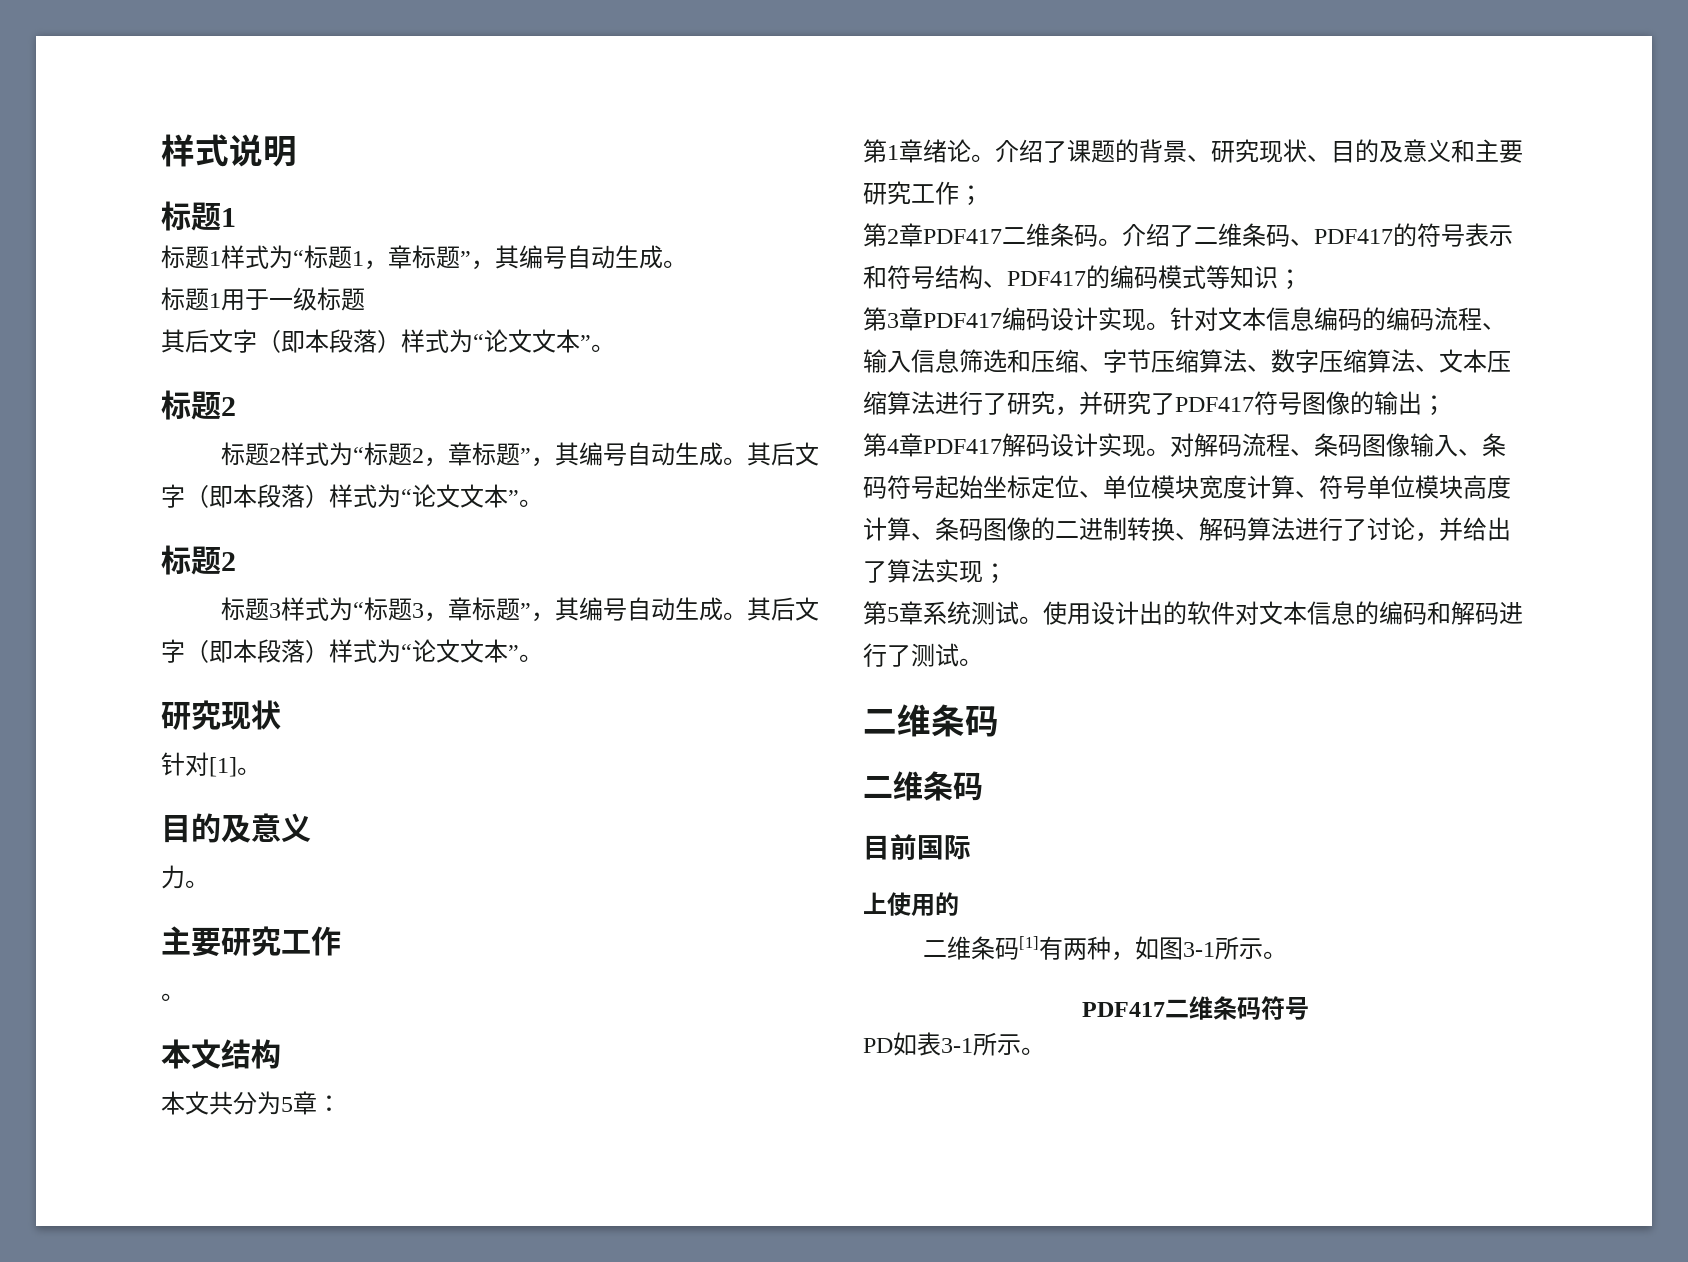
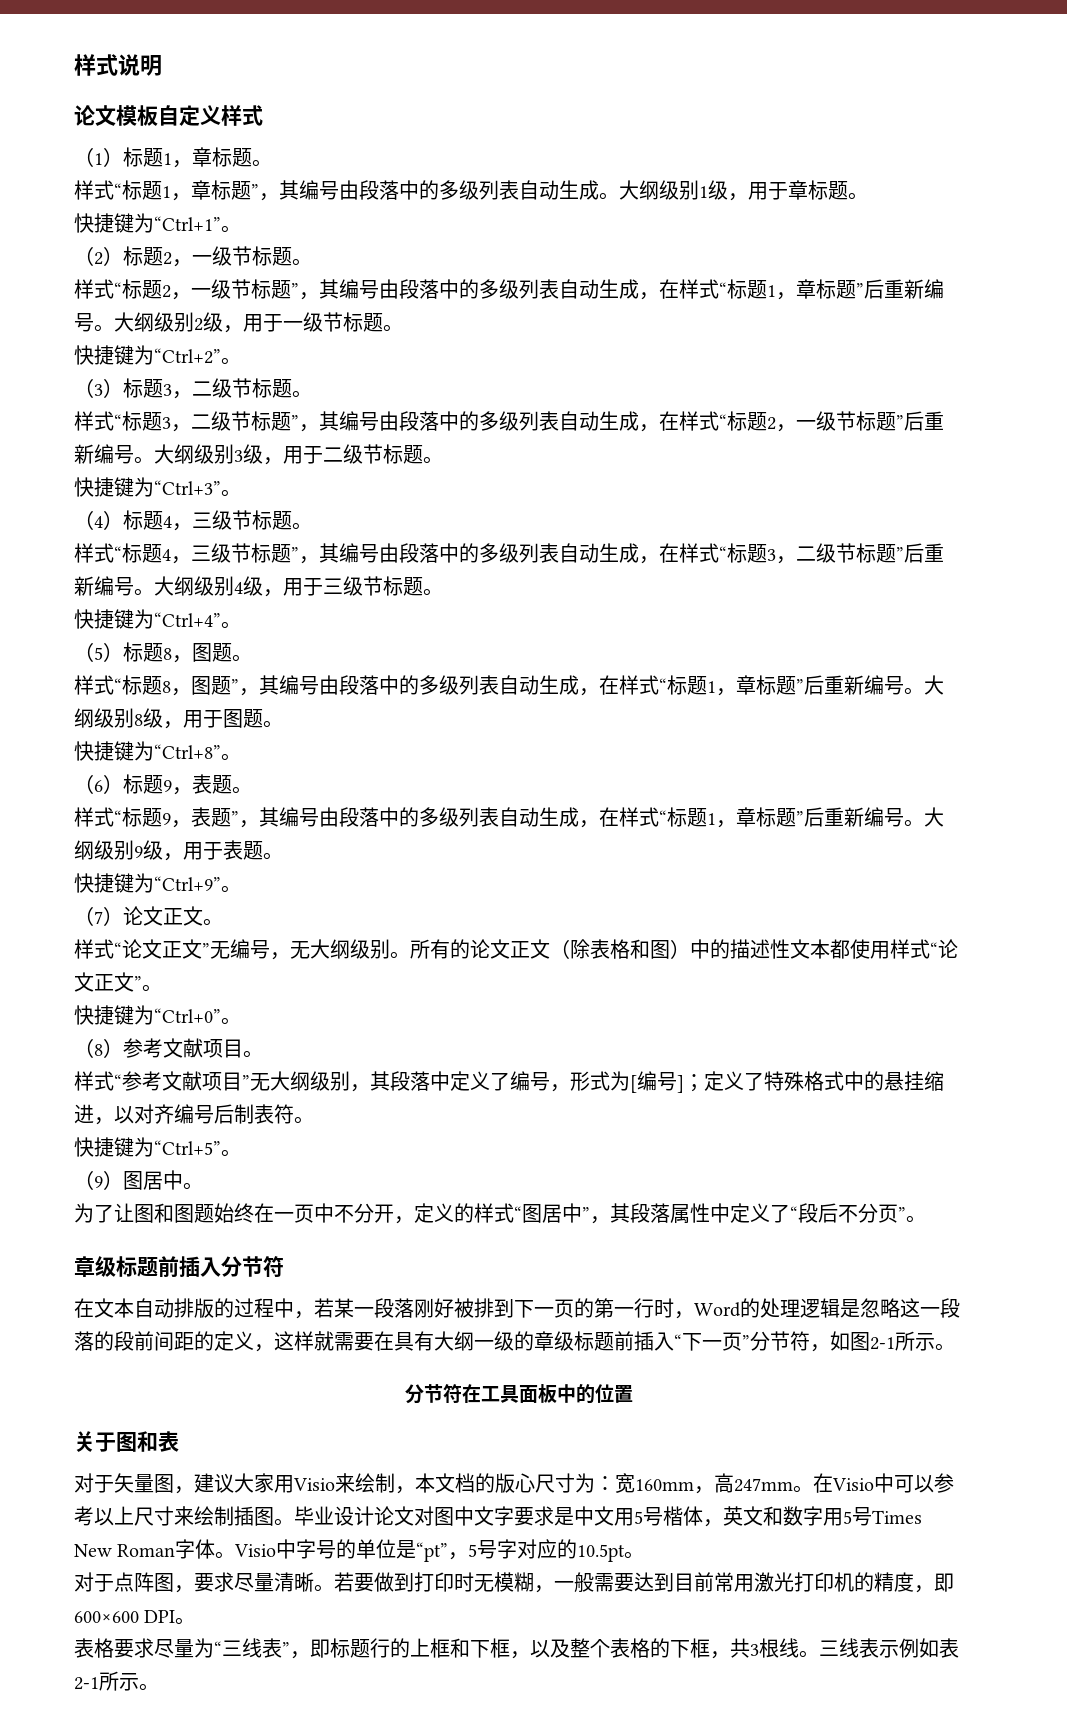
  样式说明
- 标题1
- 标题1样式为“标题1，章标题”，其编号自动生成。
- 标题1用于一级标题
- 其后文字（即本段落）样式为“论文文本”。
- 标题2
- 标题2样式为“标题2，章标题”，其编号自动生成。其后文字（即本段落）样式为“论文文本”。
- 标题2
- 标题3样式为“标题3，章标题”，其编号自动生成。其后文字（即本段落）样式为“论文文本”。
- 研究现状
- 针对[1]。
- 目的及意义
- 力。
- 主要研究工作
- 。
- 本文结构
- 本文共分为5章：
- 第1章绪论。介绍了课题的背景、研究现状、目的及意义和主要研究工作；
- 第2章PDF417二维条码。介绍了二维条码、PDF417的符号表示和符号结构、PDF417的编码模式等知识；
- 第3章PDF417编码设计实现。针对文本信息编码的编码流程、输入信息筛选和压缩、字节压缩算法、数字压缩算法、文本压缩算法进行了研究，并研究了PDF417符号图像的输出；
- 第4章PDF417解码设计实现。对解码流程、条码图像输入、条码符号起始坐标定位、单位模块宽度计算、符号单位模块高度计算、条码图像的二进制转换、解码算法进行了讨论，并给出了算法实现；
- 第5章系统测试。使用设计出的软件对文本信息的编码和解码进行了测试。
- 二维条码
- 二维条码
- 目前国际
- 上使用的
- 二维条码[1]有两种，如图3-1所示。
- PDF417二维条码符号
- PD如表3-1所示。
+ 论文模板自定义样式
+ （1）标题1，章标题。
+ 样式“标题1，章标题”，其编号由段落中的多级列表自动生成。大纲级别1级，用于章标题。
+ 快捷键为“Ctrl+1”。
+ （2）标题2，一级节标题。
+ 样式“标题2，一级节标题”，其编号由段落中的多级列表自动生成，在样式“标题1，章标题”后重新编号。大纲级别2级，用于一级节标题。
+ 快捷键为“Ctrl+2”。
+ （3）标题3，二级节标题。
+ 样式“标题3，二级节标题”，其编号由段落中的多级列表自动生成，在样式“标题2，一级节标题”后重新编号。大纲级别3级，用于二级节标题。
+ 快捷键为“Ctrl+3”。
+ （4）标题4，三级节标题。
+ 样式“标题4，三级节标题”，其编号由段落中的多级列表自动生成，在样式“标题3，二级节标题”后重新编号。大纲级别4级，用于三级节标题。
+ 快捷键为“Ctrl+4”。
+ （5）标题8，图题。
+ 样式“标题8，图题”，其编号由段落中的多级列表自动生成，在样式“标题1，章标题”后重新编号。大纲级别8级，用于图题。
+ 快捷键为“Ctrl+8”。
+ （6）标题9，表题。
+ 样式“标题9，表题”，其编号由段落中的多级列表自动生成，在样式“标题1，章标题”后重新编号。大纲级别9级，用于表题。
+ 快捷键为“Ctrl+9”。
+ （7）论文正文。
+ 样式“论文正文”无编号，无大纲级别。所有的论文正文（除表格和图）中的描述性文本都使用样式“论文正文”。
+ 快捷键为“Ctrl+0”。
+ （8）参考文献项目。
+ 样式“参考文献项目”无大纲级别，其段落中定义了编号，形式为[编号]；定义了特殊格式中的悬挂缩进，以对齐编号后制表符。
+ 快捷键为“Ctrl+5”。
+ （9）图居中。
+ 为了让图和图题始终在一页中不分开，定义的样式“图居中”，其段落属性中定义了“段后不分页”。
+ 章级标题前插入分节符
+ 在文本自动排版的过程中，若某一段落刚好被排到下一页的第一行时，Word的处理逻辑是忽略这一段落的段前间距的定义，这样就需要在具有大纲一级的章级标题前插入“下一页”分节符，如图2-1所示。
+ 分节符在工具面板中的位置
+ 关于图和表
+ 对于矢量图，建议大家用Visio来绘制，本文档的版心尺寸为：宽160mm，高247mm。在Visio中可以参考以上尺寸来绘制插图。毕业设计论文对图中文字要求是中文用5号楷体，英文和数字用5号Times New Roman字体。Visio中字号的单位是“pt”，5号字对应的10.5pt。
+ 对于点阵图，要求尽量清晰。若要做到打印时无模糊，一般需要达到目前常用激光打印机的精度，即600×600 DPI。
+ 表格要求尽量为“三线表”，即标题行的上框和下框，以及整个表格的下框，共3根线。三线表示例如表2-1所示。

